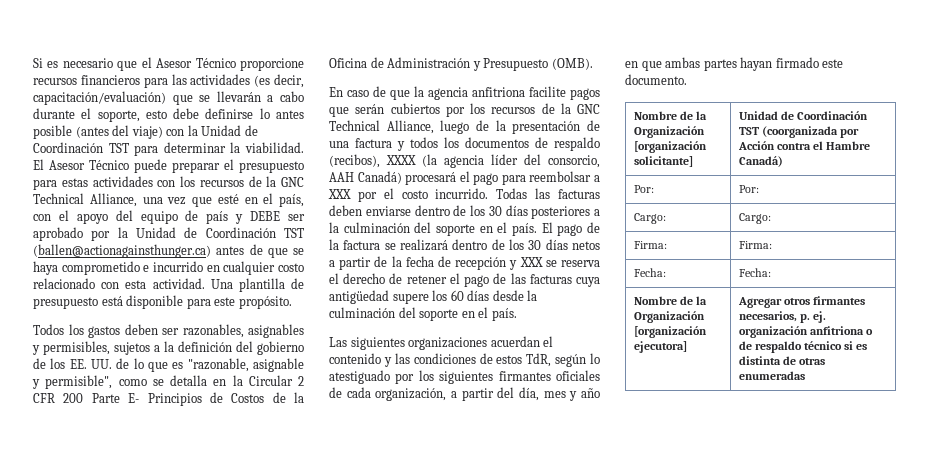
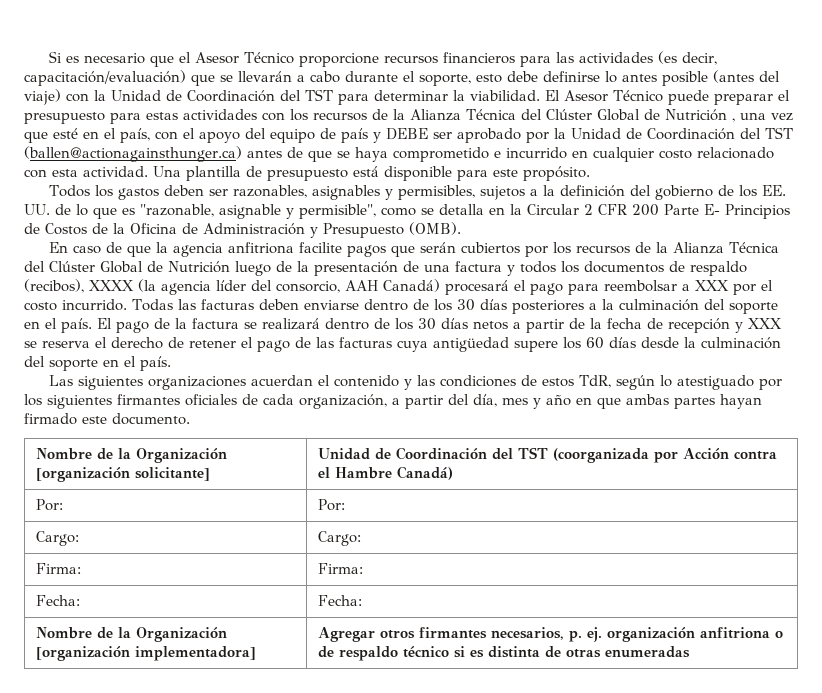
- Si es necesario que el Asesor Técnico proporcione recursos financieros para las actividades (es decir, capacitación/evaluación) que se llevarán a cabo durante el soporte, esto debe definirse lo antes posible (antes del viaje) con la Unidad de Coordinación TST para determinar la viabilidad.
+ Si es necesario que el Asesor Técnico proporcione recursos financieros para las actividades (es decir, capacitación/evaluación) que se llevarán a cabo durante el soporte, esto debe definirse lo antes posible (antes del viaje) con la Unidad de Coordinación del TST para determinar la viabilidad.
- El Asesor Técnico puede preparar el presupuesto para estas actividades con los recursos de la GNC Technical Alliance, una vez que esté en el país, con el apoyo del equipo de país y DEBE ser aprobado por la Unidad de Coordinación TST (ballen@actionagainsthunger.ca) antes de que se haya comprometido e incurrido en cualquier costo relacionado con esta actividad.
+ El Asesor Técnico puede preparar el presupuesto para estas actividades con los recursos de la Alianza Técnica del Clúster Global de Nutrición , una vez que esté en el país, con el apoyo del equipo de país y DEBE ser aprobado por la Unidad de Coordinación del TST (ballen@actionagainsthunger.ca) antes de que se haya comprometido e incurrido en cualquier costo relacionado con esta actividad.
- En caso de que la agencia anfitriona facilite pagos que serán cubiertos por los recursos de la GNC Technical Alliance, luego de la presentación de una factura y todos los documentos de respaldo (recibos), XXXX (la agencia líder del consorcio, AAH Canadá) procesará el pago para reembolsar a XXX por el costo incurrido.
+ En caso de que la agencia anfitriona facilite pagos que serán cubiertos por los recursos de la Alianza Técnica del Clúster Global de Nutrición luego de la presentación de una factura y todos los documentos de respaldo (recibos), XXXX (la agencia líder del consorcio, AAH Canadá) procesará el pago para reembolsar a XXX por el costo incurrido.
- Nombre de la Organización [organización solicitante] | Unidad de Coordinación TST (coorganizada por Acción contra el Hambre Canadá)
+ Nombre de la Organización [organización solicitante] | Unidad de Coordinación del TST (coorganizada por Acción contra el Hambre Canadá)
- Nombre de la Organización [organización ejecutora] | Agregar otros firmantes necesarios, p. ej. organización anfitriona o de respaldo técnico si es distinta de otras enumeradas
+ Nombre de la Organización [organización implementadora] | Agregar otros firmantes necesarios, p. ej. organización anfitriona o de respaldo técnico si es distinta de otras enumeradas

